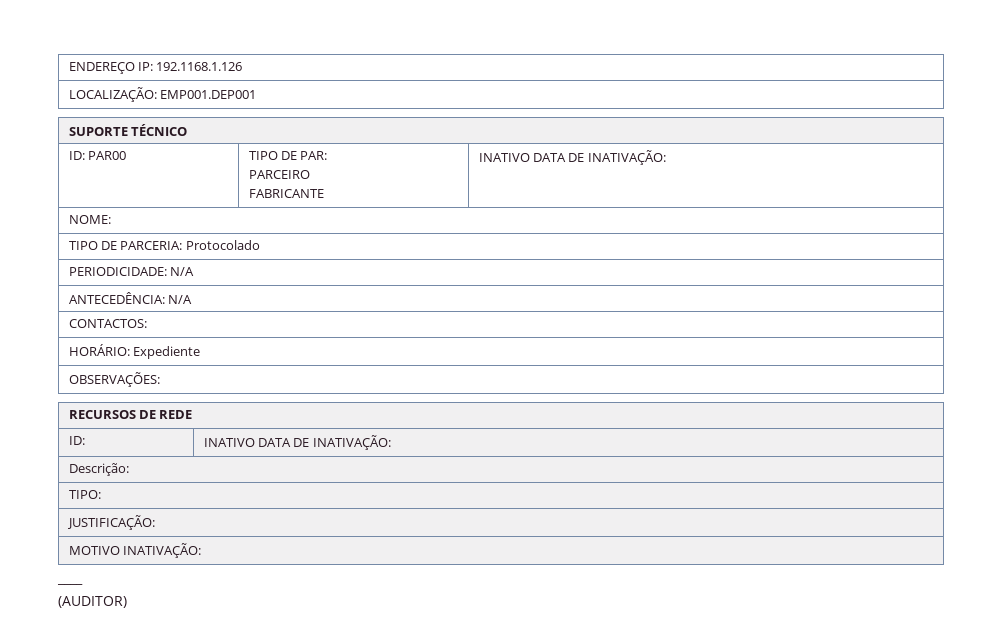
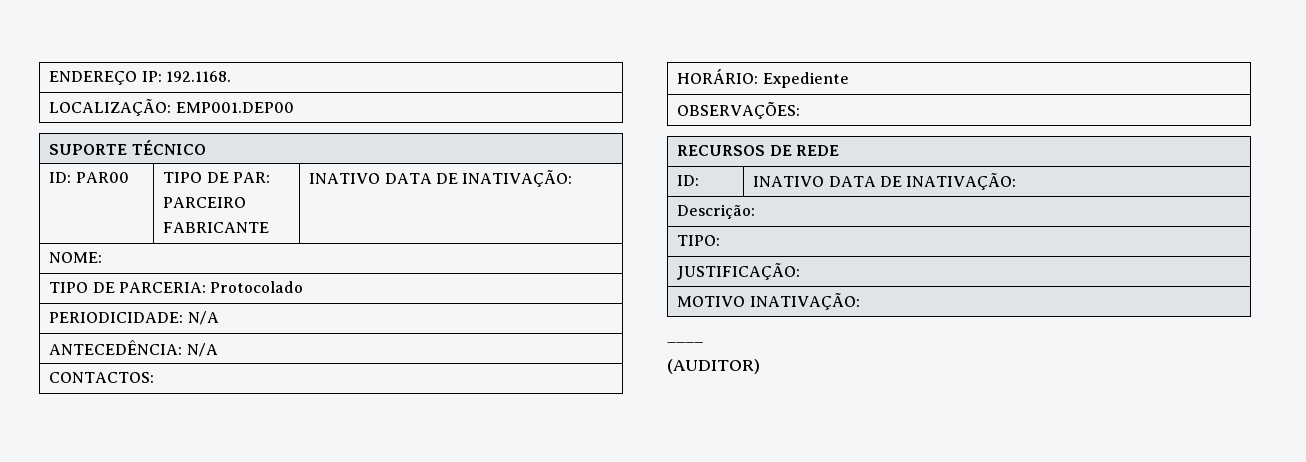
- ENDEREÇO IP: 192.1168.1.126
+ ENDEREÇO IP: 192.1168.
- LOCALIZAÇÃO: EMP001.DEP001
+ LOCALIZAÇÃO: EMP001.DEP00

